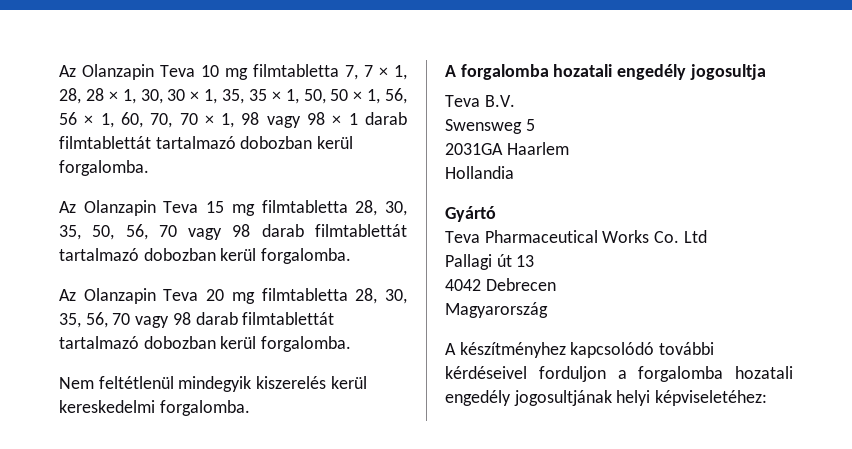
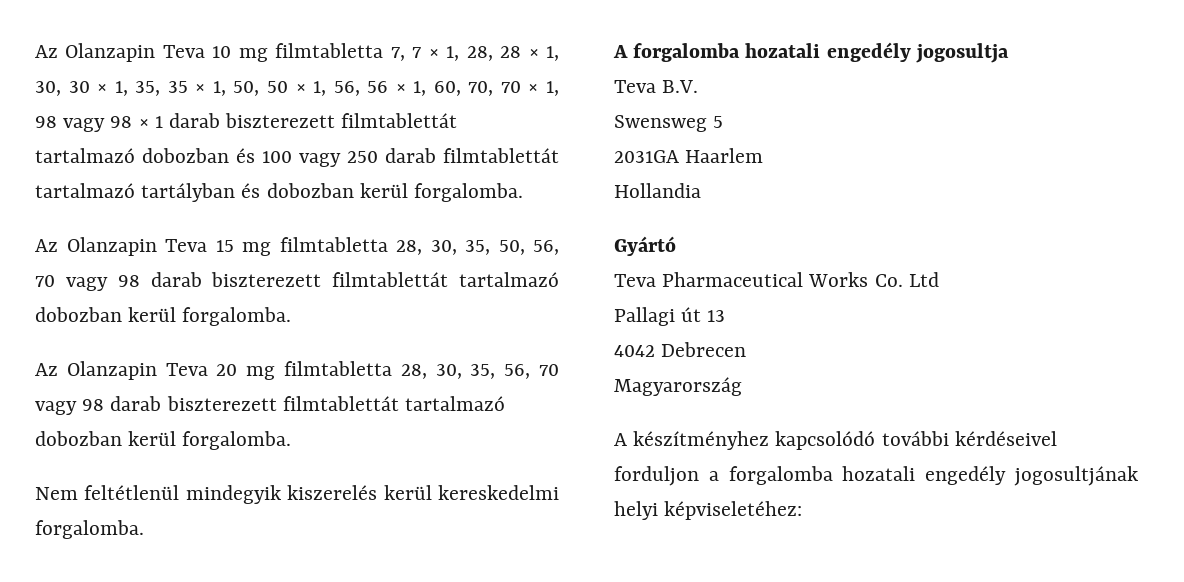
- Az Olanzapin Teva 10 mg filmtabletta 7, 7 × 1, 28, 28 × 1, 30, 30 × 1, 35, 35 × 1, 50, 50 × 1, 56, 56 × 1, 60, 70, 70 × 1, 98 vagy 98 × 1 darab filmtablettát tartalmazó dobozban kerül forgalomba.
+ Az Olanzapin Teva 10 mg filmtabletta 7, 7 × 1, 28, 28 × 1, 30, 30 × 1, 35, 35 × 1, 50, 50 × 1, 56, 56 × 1, 60, 70, 70 × 1, 98 vagy 98 × 1 darab biszterezett filmtablettát tartalmazó dobozban és 100 vagy 250 darab filmtablettát tartalmazó tartályban és dobozban kerül forgalomba.
- Az Olanzapin Teva 15 mg filmtabletta 28, 30, 35, 50, 56, 70 vagy 98 darab filmtablettát tartalmazó dobozban kerül forgalomba.
+ Az Olanzapin Teva 15 mg filmtabletta 28, 30, 35, 50, 56, 70 vagy 98 darab biszterezett filmtablettát tartalmazó dobozban kerül forgalomba.
- Az Olanzapin Teva 20 mg filmtabletta 28, 30, 35, 56, 70 vagy 98 darab filmtablettát tartalmazó dobozban kerül forgalomba.
+ Az Olanzapin Teva 20 mg filmtabletta 28, 30, 35, 56, 70 vagy 98 darab biszterezett filmtablettát tartalmazó dobozban kerül forgalomba.

